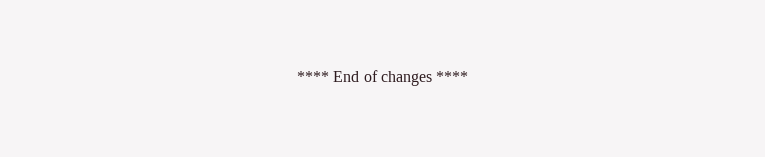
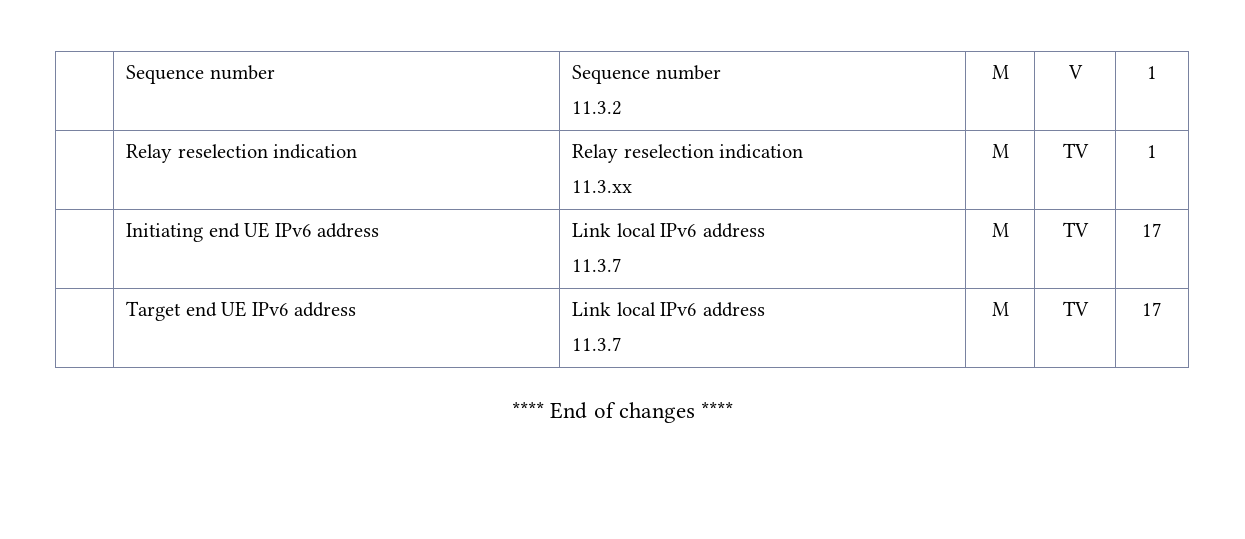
+ | Sequence number | Sequence number
+ 11.3.2 | M | V | 1
+ | Relay reselection indication | Relay reselection indication
+ 11.3.xx | M | TV | 1
+ | Initiating end UE IPv6 address | Link local IPv6 address
+ 11.3.7 | M | TV | 17
+ | Target end UE IPv6 address | Link local IPv6 address
+ 11.3.7 | M | TV | 17

